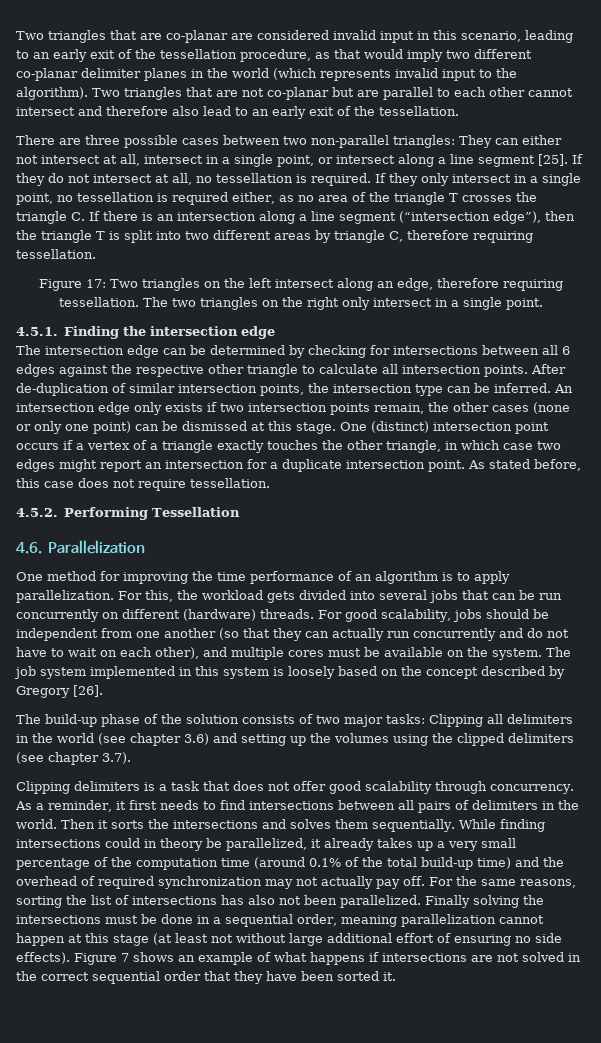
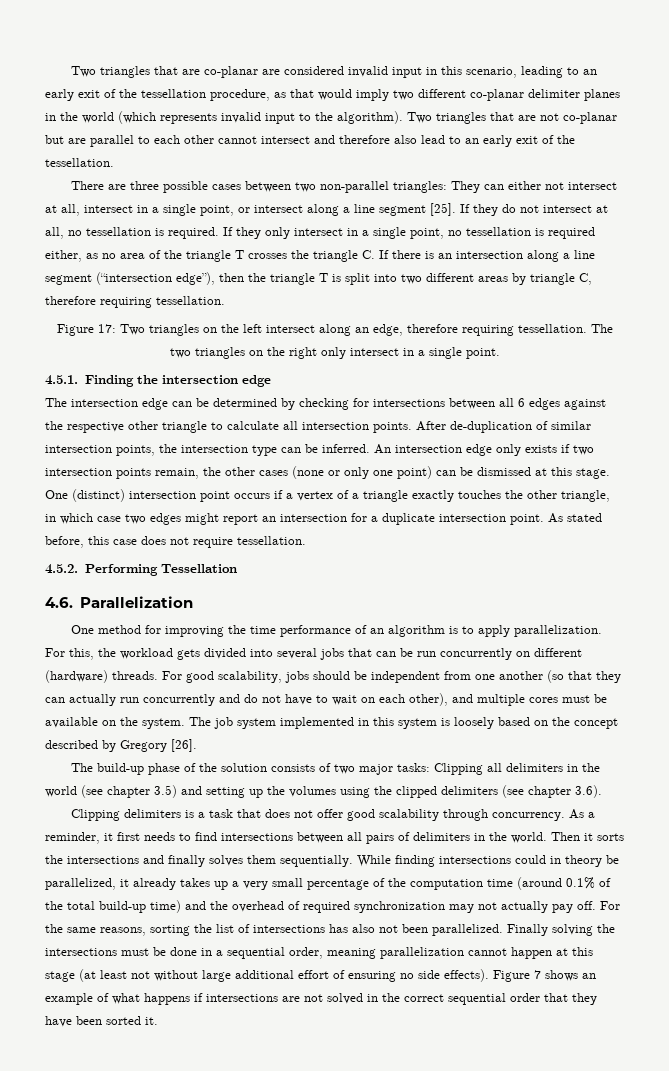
- The build-up phase of the solution consists of two major tasks: Clipping all delimiters in the world (see chapter 3.6) and setting up the volumes using the clipped delimiters (see chapter 3.7).
+ The build-up phase of the solution consists of two major tasks: Clipping all delimiters in the world (see chapter 3.5) and setting up the volumes using the clipped delimiters (see chapter 3.6).
- Then it sorts the intersections and solves them sequentially.
+ Then it sorts the intersections and finally solves them sequentially.

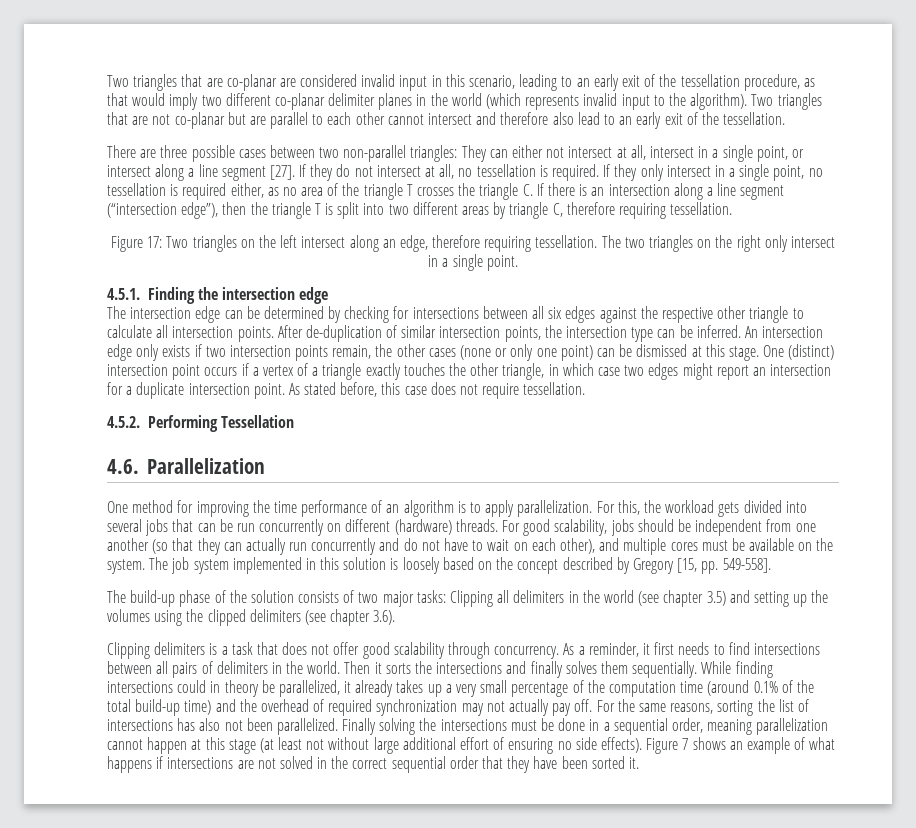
- There are three possible cases between two non-parallel triangles: They can either not intersect at all, intersect in a single point, or intersect along a line segment [25].
+ There are three possible cases between two non-parallel triangles: They can either not intersect at all, intersect in a single point, or intersect along a line segment [27].
- The intersection edge can be determined by checking for intersections between all 6 edges against the respective other triangle to calculate all intersection points.
+ The intersection edge can be determined by checking for intersections between all six edges against the respective other triangle to calculate all intersection points.
- The job system implemented in this system is loosely based on the concept described by Gregory [26].
+ The job system implemented in this solution is loosely based on the concept described by Gregory [15, pp. 549-558].

